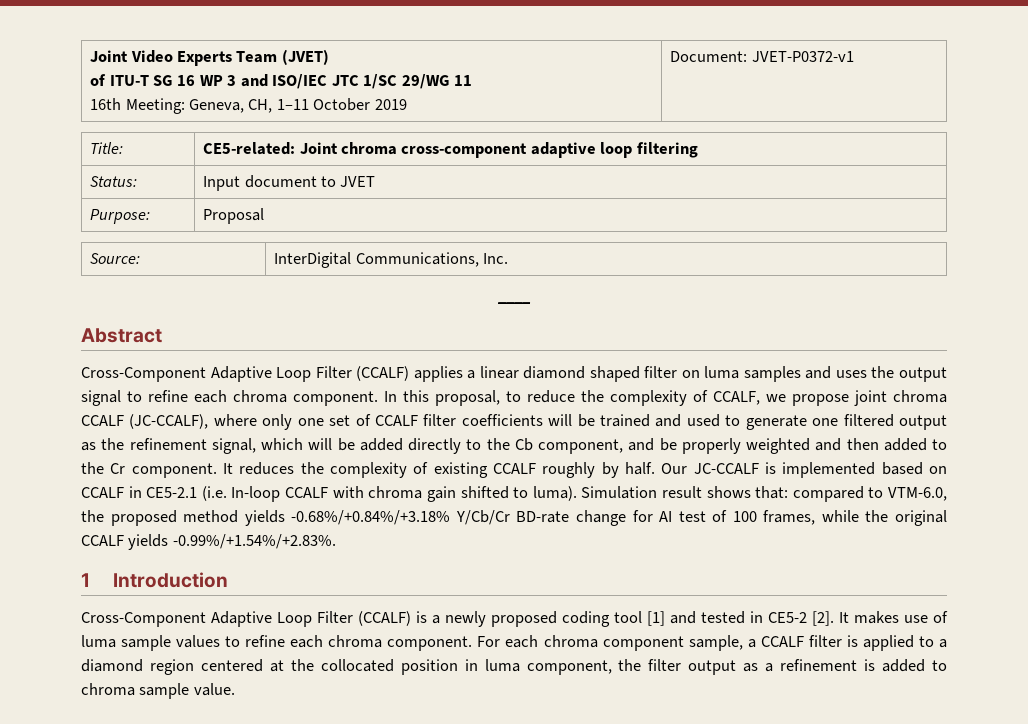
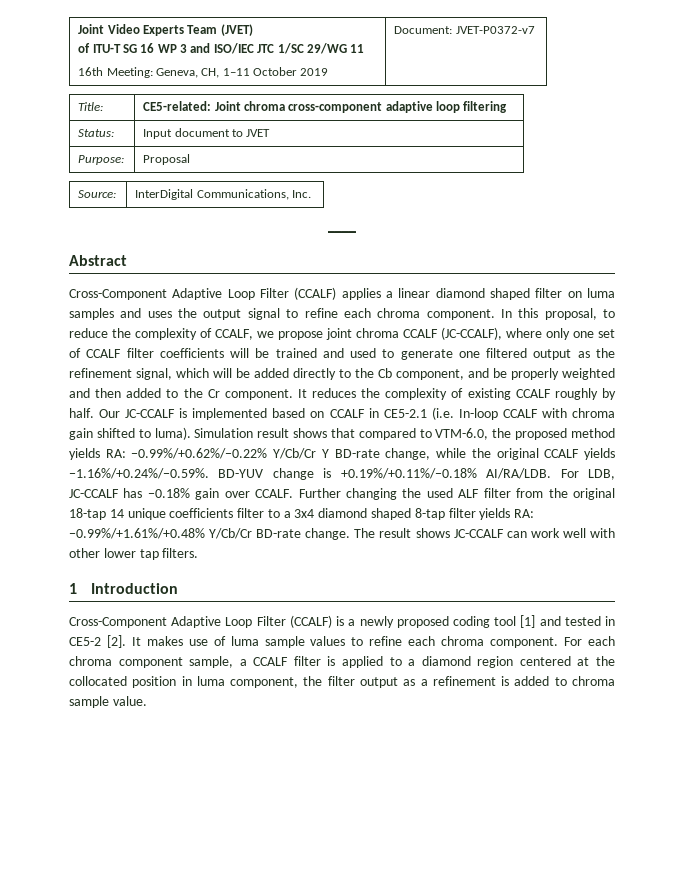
  Joint Video Experts Team (JVET)
  of ITU-T SG 16 WP 3 and ISO/IEC JTC 1/SC 29/WG 11
- 16th Meeting: Geneva, CH, 1–11 October 2019 | Document: JVET-P0372-v1
+ 16th Meeting: Geneva, CH, 1–11 October 2019 | Document: JVET-P0372-v7
- Simulation result shows that: compared to VTM-6.0, the proposed method yields -0.68%/+0.84%/+3.18% Y/Cb/Cr BD-rate change for AI test of 100 frames, while the original CCALF yields -0.99%/+1.54%/+2.83%.
+ Simulation result shows that compared to VTM-6.0, the proposed method yields RA: −0.99%/+0.62%/−0.22% Y/Cb/Cr Y BD-rate change, while the original CCALF yields −1.16%/+0.24%/−0.59%. BD-YUV change is +0.19%/+0.11%/−0.18% AI/RA/LDB. For LDB, JC-CCALF has −0.18% gain over CCALF. Further changing the used ALF filter from the original 18-tap 14 unique coefficients filter to a 3x4 diamond shaped 8-tap filter yields RA: −0.99%/+1.61%/+0.48% Y/Cb/Cr BD-rate change. The result shows JC-CCALF can work well with other lower tap filters.

